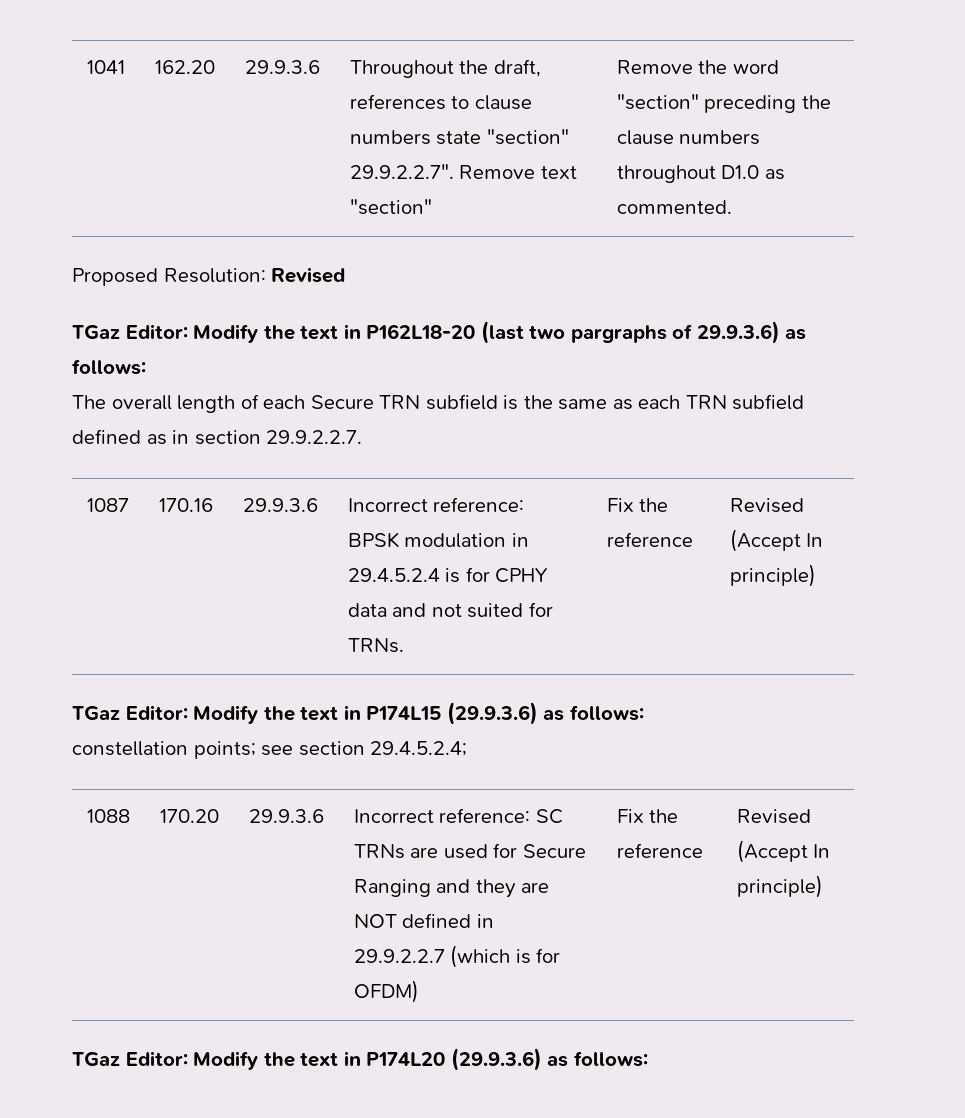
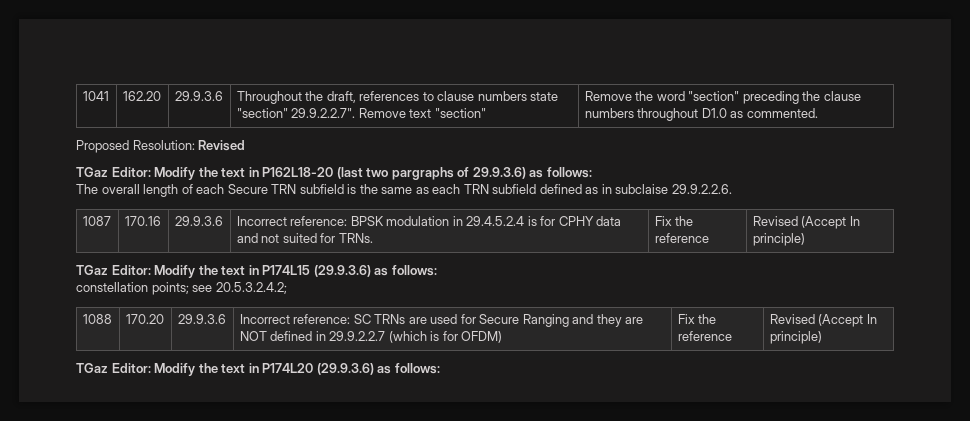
- The overall length of each Secure TRN subfield is the same as each TRN subfield defined as in section 29.9.2.2.7.
+ The overall length of each Secure TRN subfield is the same as each TRN subfield defined as in subclaise 29.9.2.2.6.
- constellation points; see section 29.4.5.2.4;
+ constellation points; see 20.5.3.2.4.2;

